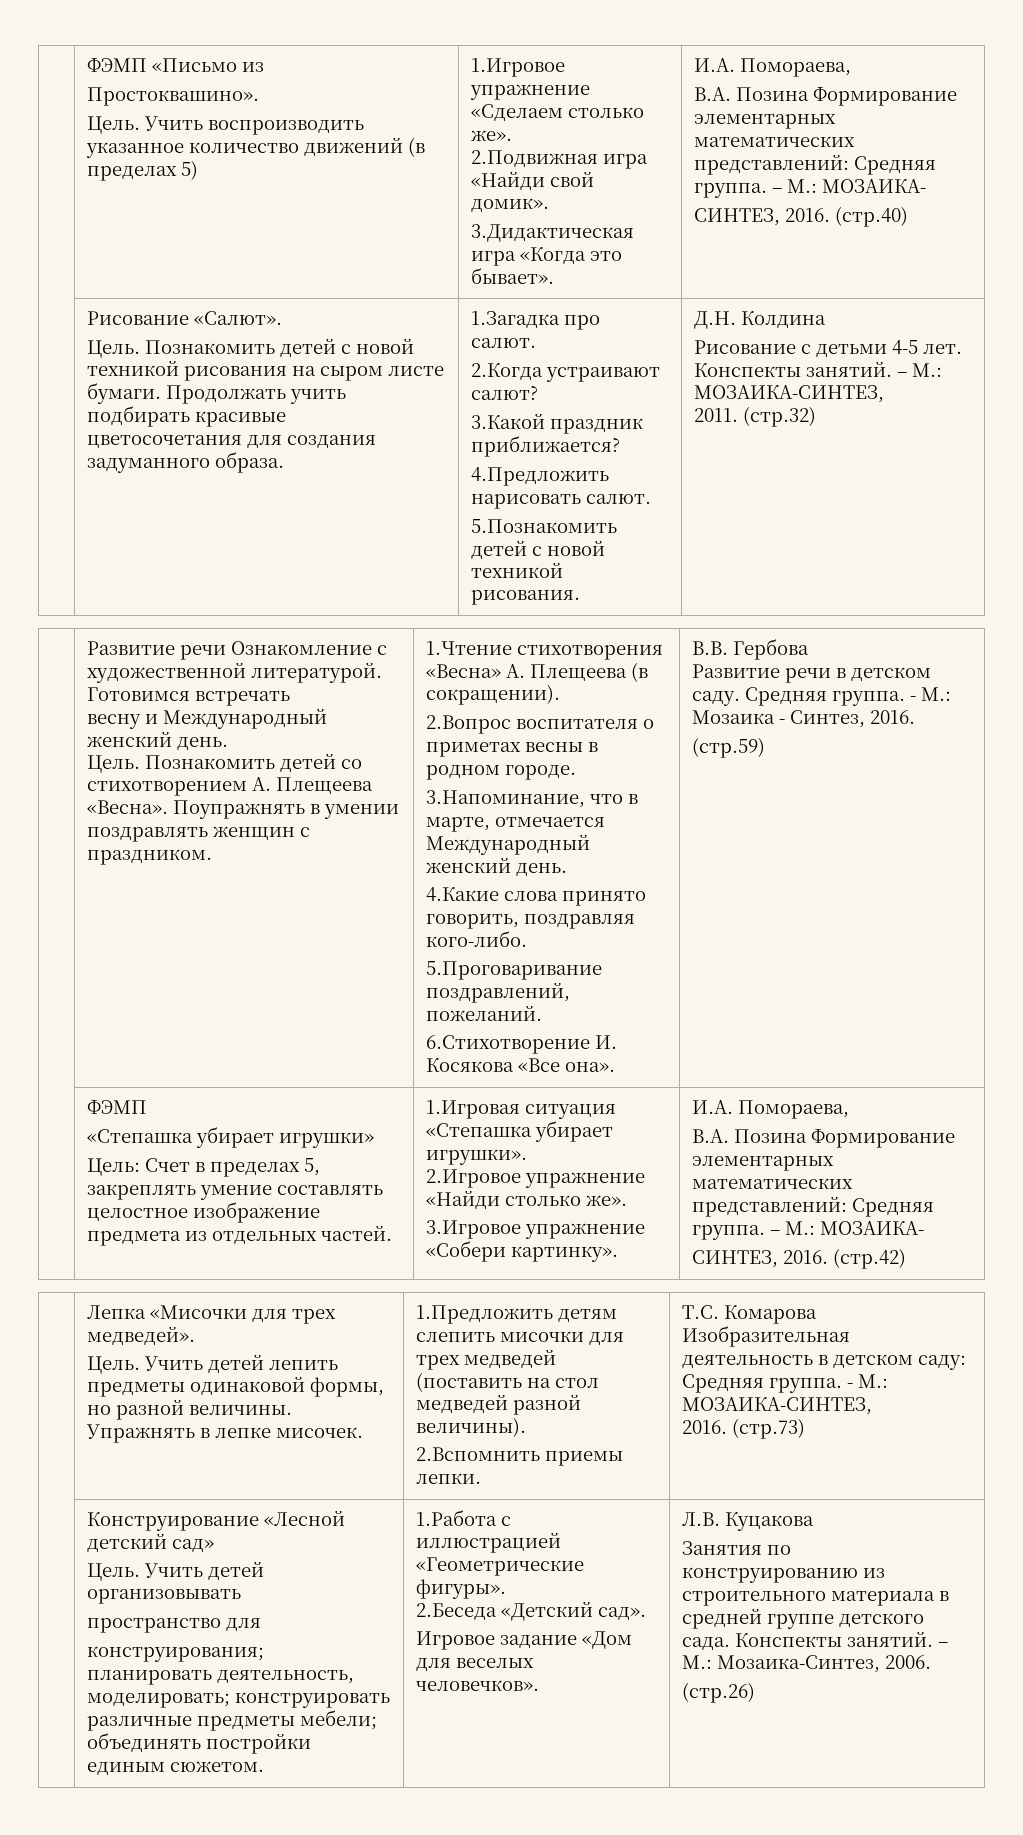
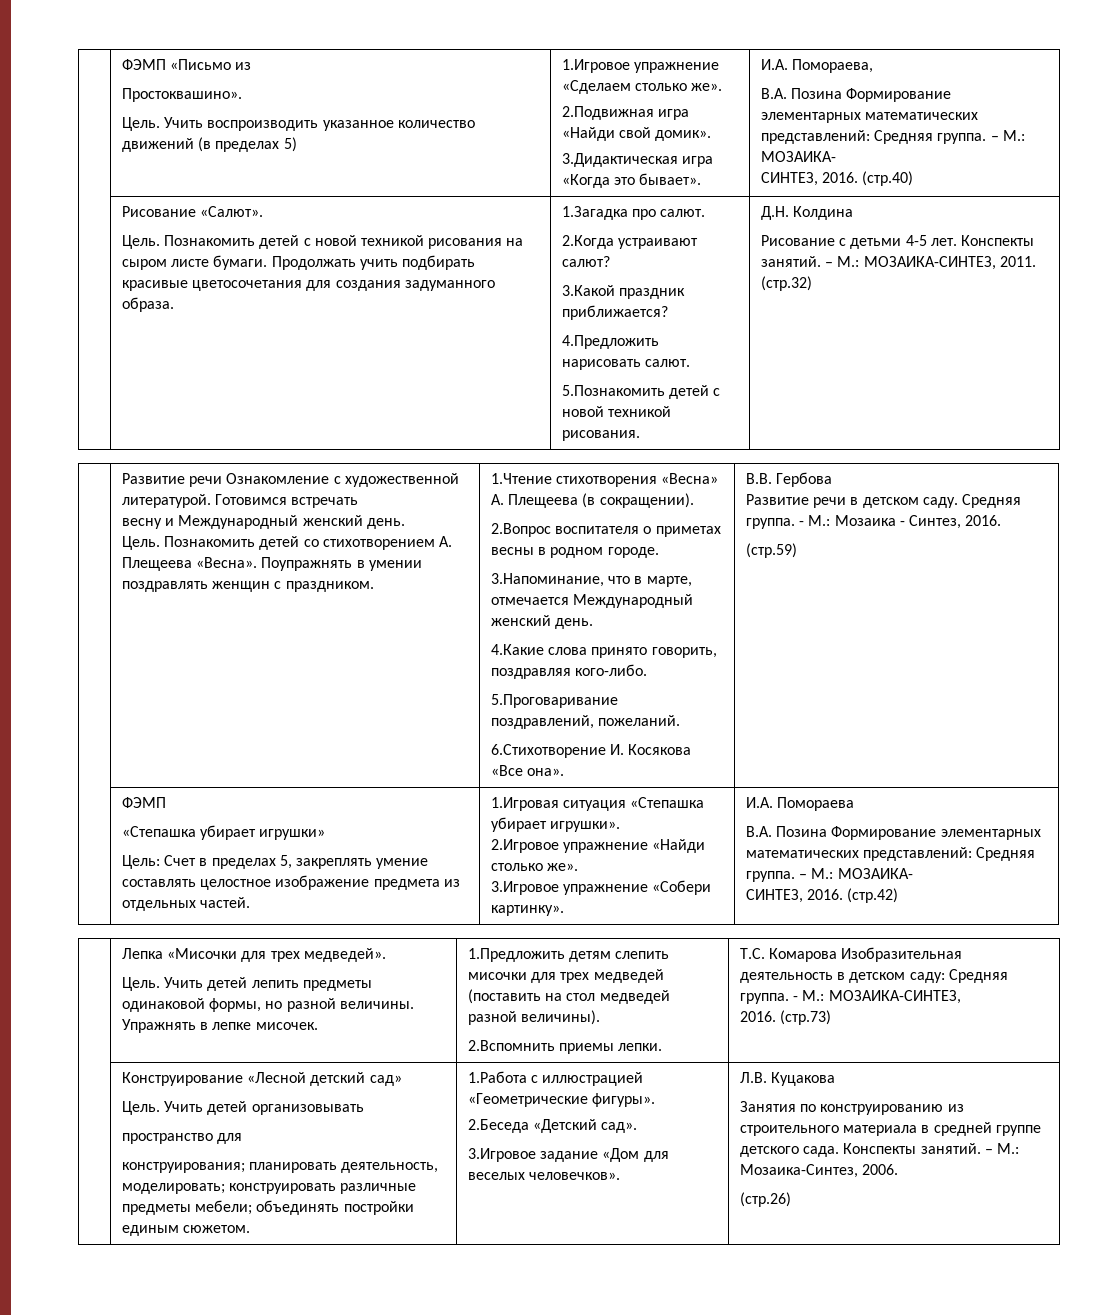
- Конспекты занятий. – М.: МОЗАИКА-СИНТЕЗ,
- 2011.
+ Конспекты занятий. – М.: МОЗАИКА-СИНТЕЗ, 2011.
- 3.Игровое упражнение «Собери картинку». | И.А. Помораева,
+ 3.Игровое упражнение «Собери картинку». | И.А. Помораева
- Игровое задание «Дом для веселых человечков».
+ 3.Игровое задание «Дом для веселых человечков».

